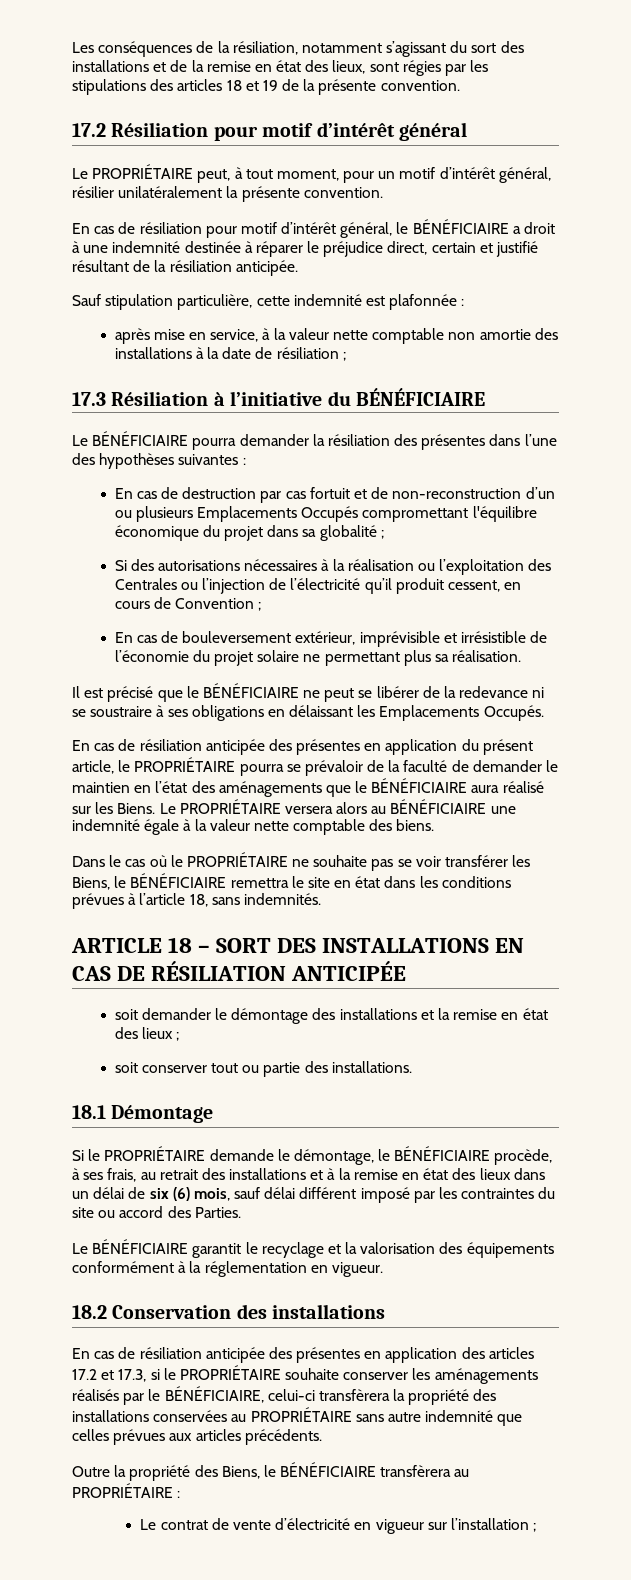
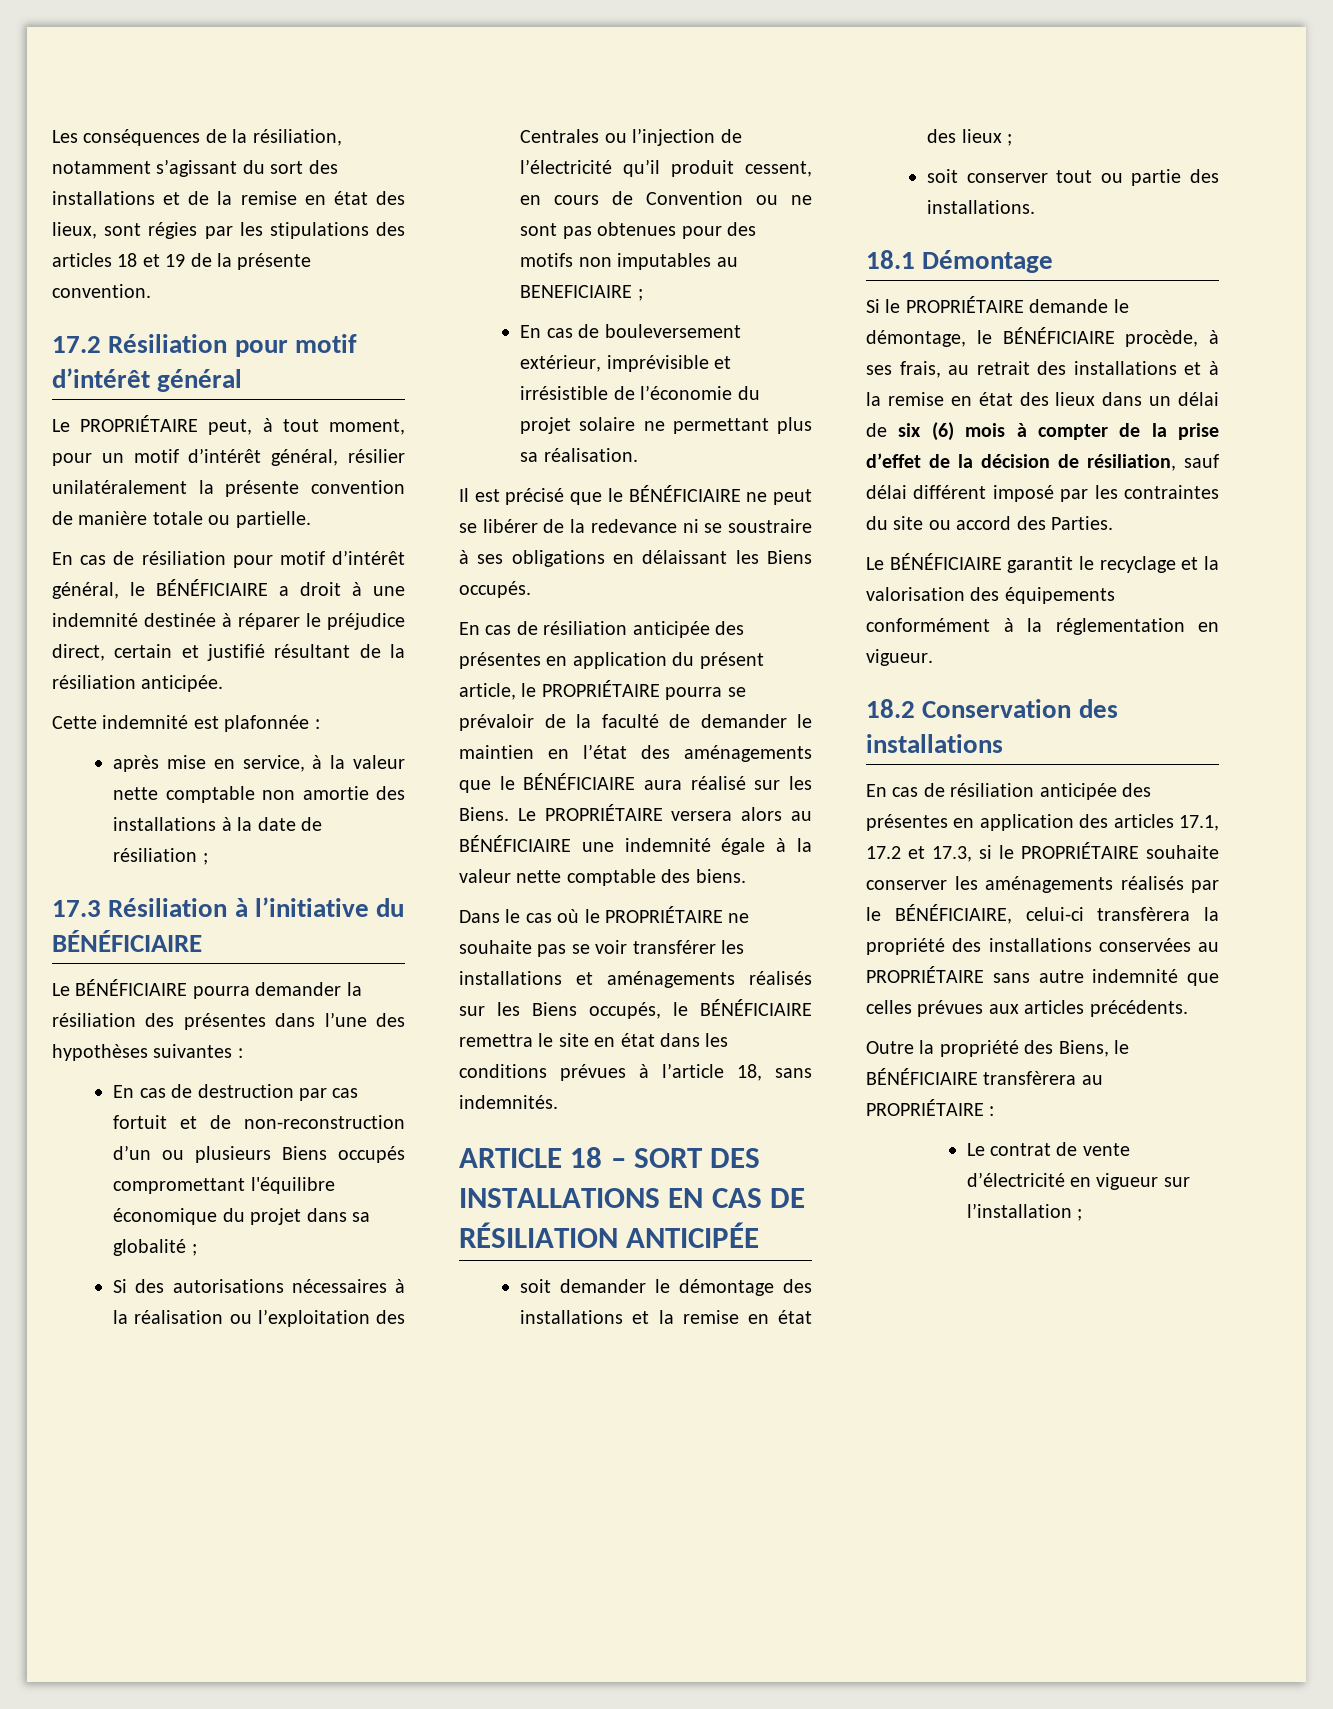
- Le PROPRIÉTAIRE peut, à tout moment, pour un motif d’intérêt général, résilier unilatéralement la présente convention.
+ Le PROPRIÉTAIRE peut, à tout moment, pour un motif d’intérêt général, résilier unilatéralement la présente convention de manière totale ou partielle.
- Sauf stipulation particulière, cette indemnité est plafonnée :
+ Cette indemnité est plafonnée :
- En cas de destruction par cas fortuit et de non-reconstruction d’un ou plusieurs Emplacements Occupés compromettant l'équilibre économique du projet dans sa globalité ;
+ En cas de destruction par cas fortuit et de non-reconstruction d’un ou plusieurs Biens occupés compromettant l'équilibre économique du projet dans sa globalité ;
- Si des autorisations nécessaires à la réalisation ou l’exploitation des Centrales ou l’injection de l’électricité qu’il produit cessent, en cours de Convention ;
+ Si des autorisations nécessaires à la réalisation ou l’exploitation des Centrales ou l’injection de l’électricité qu’il produit cessent, en cours de Convention ou ne sont pas obtenues pour des motifs non imputables au BENEFICIAIRE ;
- Il est précisé que le BÉNÉFICIAIRE ne peut se libérer de la redevance ni se soustraire à ses obligations en délaissant les Emplacements Occupés.
+ Il est précisé que le BÉNÉFICIAIRE ne peut se libérer de la redevance ni se soustraire à ses obligations en délaissant les Biens occupés.
- Dans le cas où le PROPRIÉTAIRE ne souhaite pas se voir transférer les Biens, le BÉNÉFICIAIRE remettra le site en état dans les conditions prévues à l’article 18, sans indemnités.
+ Dans le cas où le PROPRIÉTAIRE ne souhaite pas se voir transférer les installations et aménagements réalisés sur les Biens occupés, le BÉNÉFICIAIRE remettra le site en état dans les conditions prévues à l’article 18, sans indemnités.
- Si le PROPRIÉTAIRE demande le démontage, le BÉNÉFICIAIRE procède, à ses frais, au retrait des installations et à la remise en état des lieux dans un délai de six (6) mois, sauf délai différent imposé par les contraintes du site ou accord des Parties.
+ Si le PROPRIÉTAIRE demande le démontage, le BÉNÉFICIAIRE procède, à ses frais, au retrait des installations et à la remise en état des lieux dans un délai de six (6) mois à compter de la prise d’effet de la décision de résiliation, sauf délai différent imposé par les contraintes du site ou accord des Parties.
- En cas de résiliation anticipée des présentes en application des articles 17.2 et 17.3, si le PROPRIÉTAIRE souhaite conserver les aménagements réalisés par le BÉNÉFICIAIRE, celui-ci transfèrera la propriété des installations conservées au PROPRIÉTAIRE sans autre indemnité que celles prévues aux articles précédents.
+ En cas de résiliation anticipée des présentes en application des articles 17.1, 17.2 et 17.3, si le PROPRIÉTAIRE souhaite conserver les aménagements réalisés par le BÉNÉFICIAIRE, celui-ci transfèrera la propriété des installations conservées au PROPRIÉTAIRE sans autre indemnité que celles prévues aux articles précédents.

